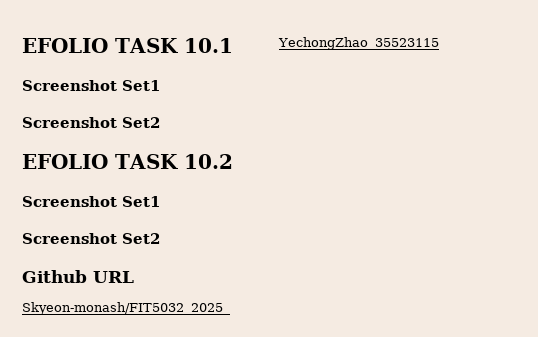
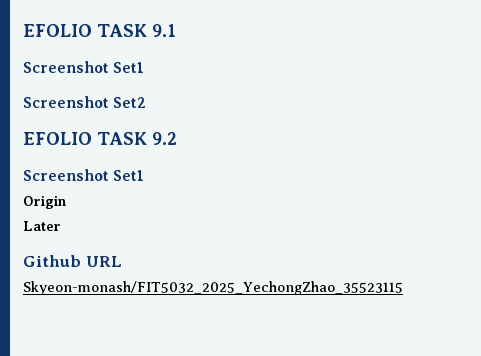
- EFOLIO TASK 10.1
+ EFOLIO TASK 9.1
- EFOLIO TASK 10.2
+ EFOLIO TASK 9.2
  Screenshot Set1
- Screenshot Set2
+ Origin
+ Later

